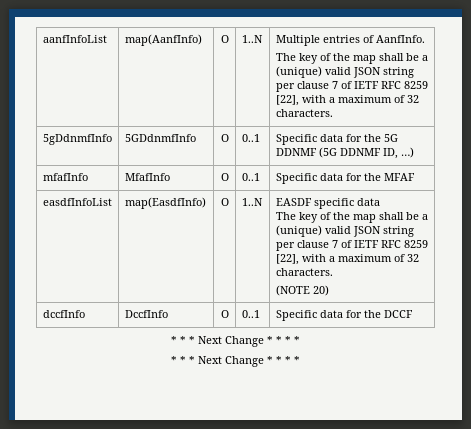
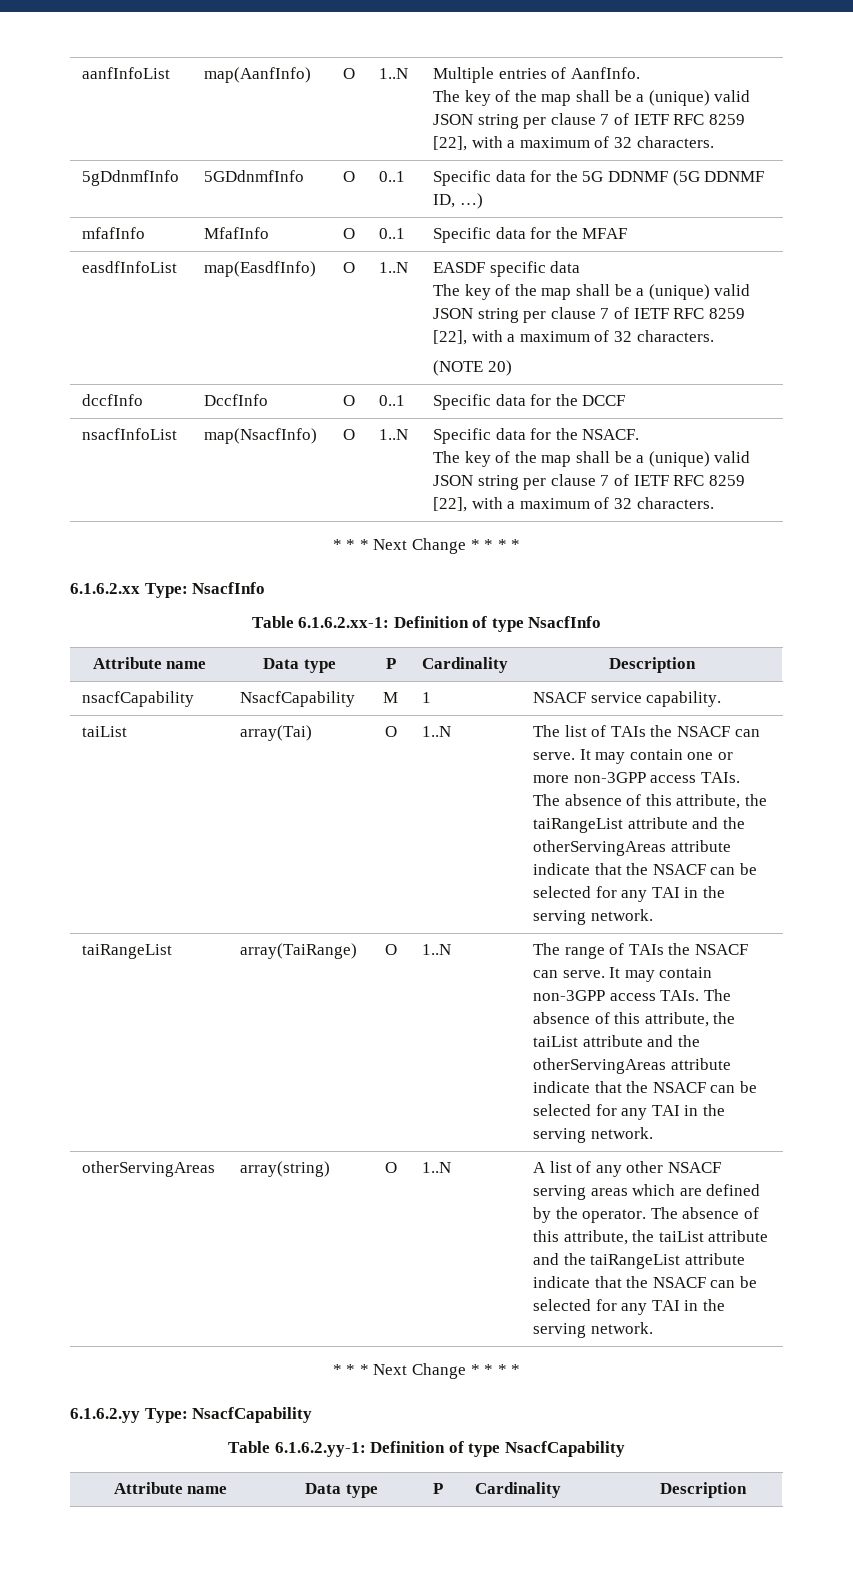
  dccfInfo | DccfInfo | O | 0..1 | Specific data for the DCCF
+ nsacfInfoList | map(NsacfInfo) | O | 1..N | Specific data for the NSACF.
+ The key of the map shall be a (unique) valid JSON string per clause 7 of IETF RFC 8259 [22], with a maximum of 32 characters.
  * * * Next Change * * * *
+ 6.1.6.2.xx Type: NsacfInfo
+ Table 6.1.6.2.xx-1: Definition of type NsacfInfo
+ Attribute name | Data type | P | Cardinality | Description
+ nsacfCapability | NsacfCapability | M | 1 | NSACF service capability.
+ taiList | array(Tai) | O | 1..N | The list of TAIs the NSACF can serve. It may contain one or more non-3GPP access TAIs. The absence of this attribute, the taiRangeList attribute and the otherServingAreas attribute indicate that the NSACF can be selected for any TAI in the serving network.
+ taiRangeList | array(TaiRange) | O | 1..N | The range of TAIs the NSACF can serve. It may contain non-3GPP access TAIs. The absence of this attribute, the taiList attribute and the otherServingAreas attribute indicate that the NSACF can be selected for any TAI in the serving network.
+ otherServingAreas | array(string) | O | 1..N | A list of any other NSACF serving areas which are defined by the operator. The absence of this attribute, the taiList attribute and the taiRangeList attribute indicate that the NSACF can be selected for any TAI in the serving network.
  * * * Next Change * * * *
+ 6.1.6.2.yy Type: NsacfCapability
+ Table 6.1.6.2.yy-1: Definition of type NsacfCapability
+ Attribute name | Data type | P | Cardinality | Description

